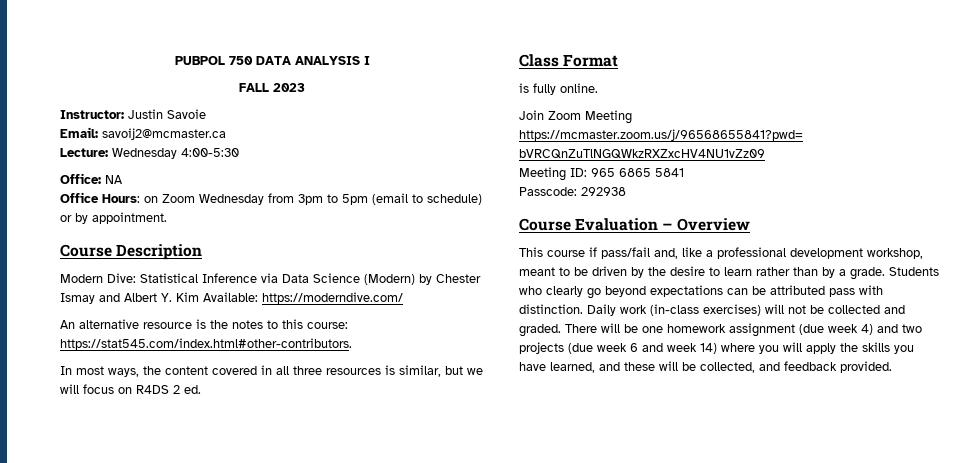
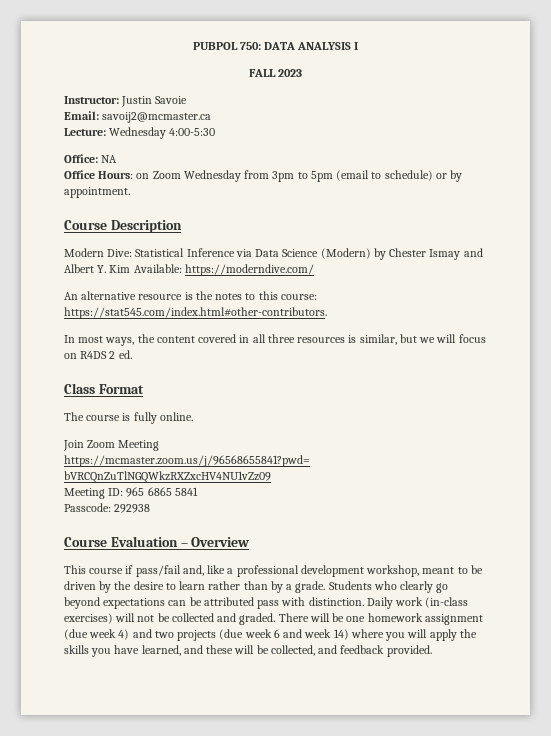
- PUBPOL 750 DATA ANALYSIS I
+ PUBPOL 750: DATA ANALYSIS I
- is fully online.
+ The course is fully online.

